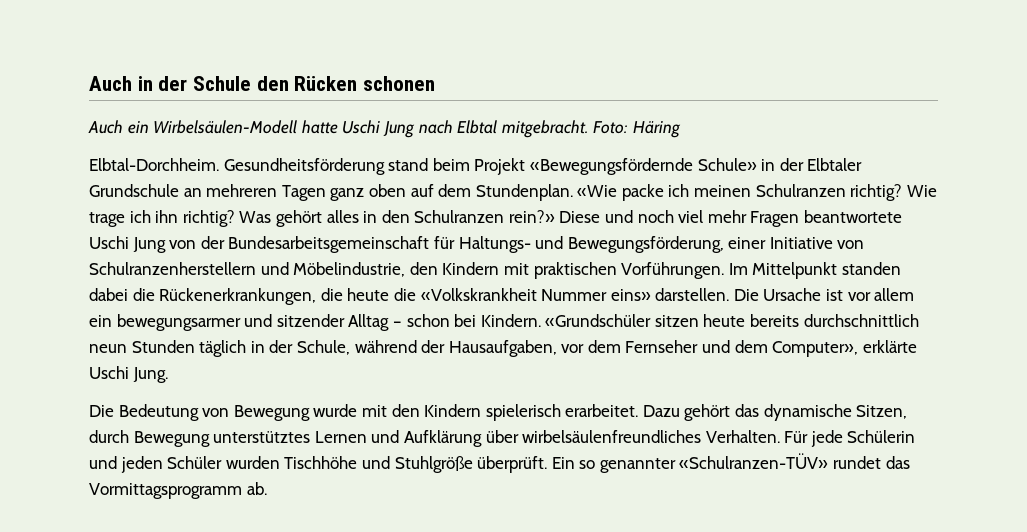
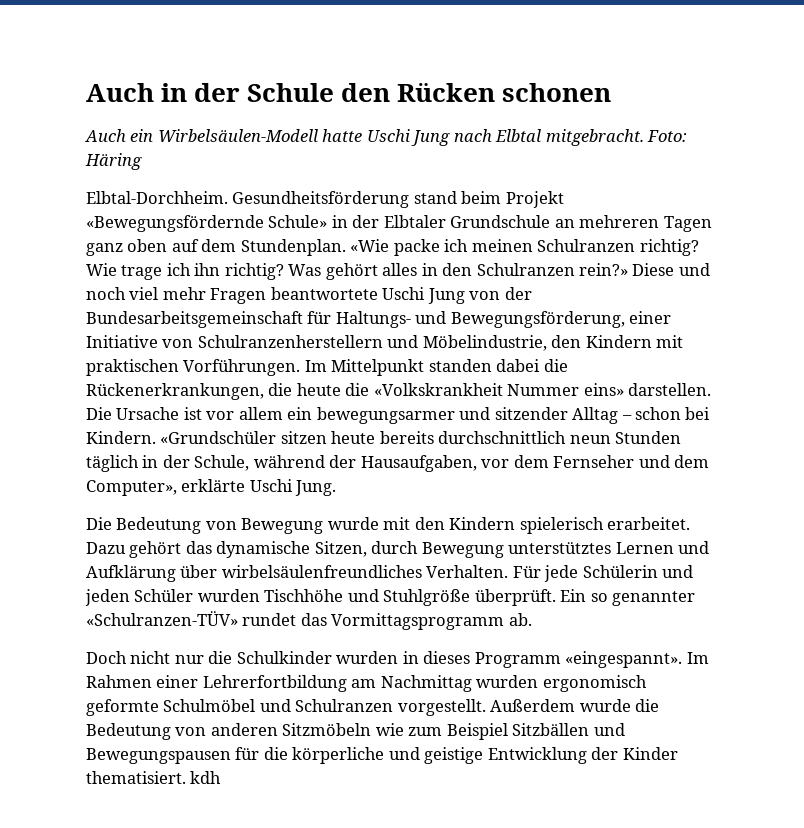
+ Doch nicht nur die Schulkinder wurden in dieses Programm «eingespannt». Im Rahmen einer Lehrerfortbildung am Nachmittag wurden ergonomisch geformte Schulmöbel und Schulranzen vorgestellt. Außerdem wurde die Bedeutung von anderen Sitzmöbeln wie zum Beispiel Sitzbällen und Bewegungspausen für die körperliche und geistige Entwicklung der Kinder thematisiert. kdh

